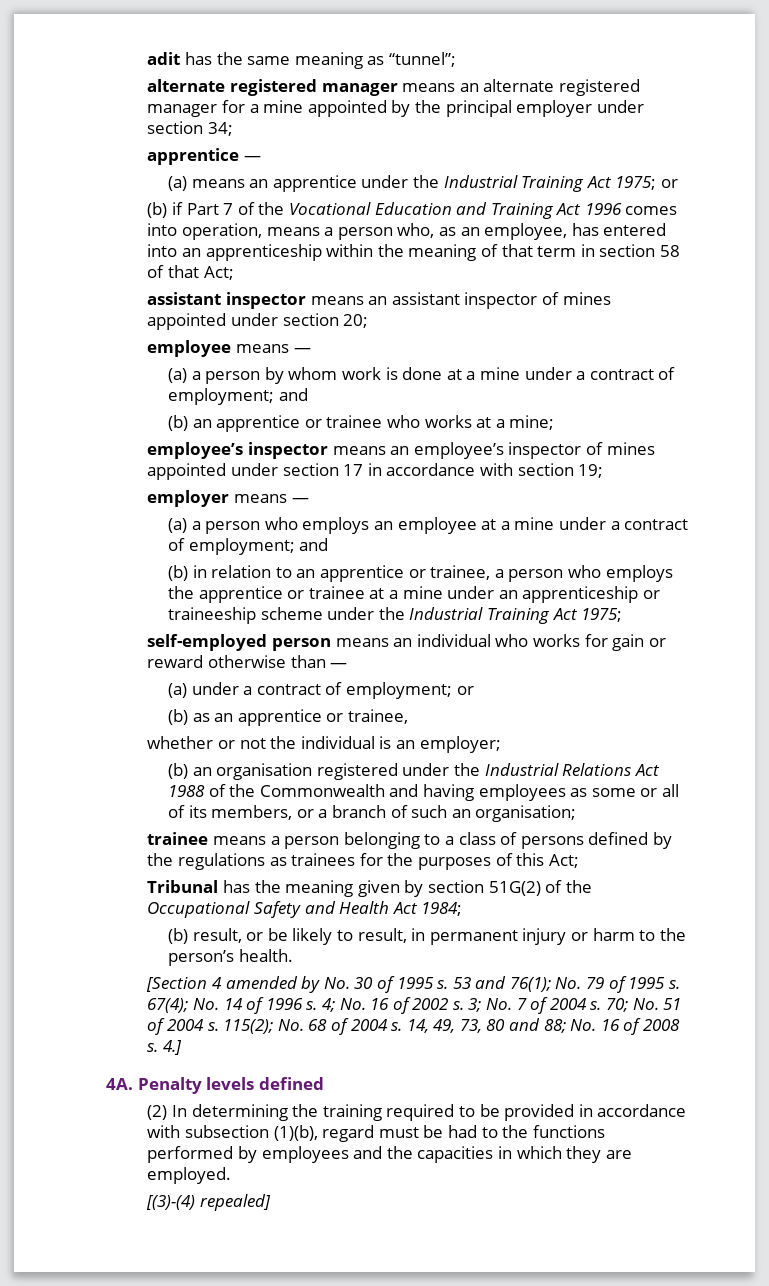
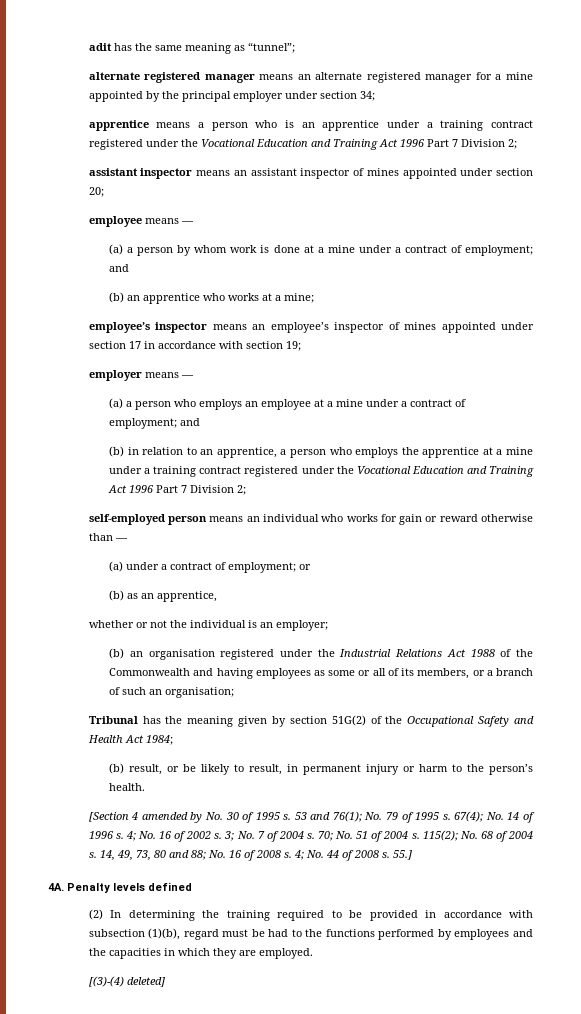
- apprentice —
- (a) means an apprentice under the Industrial Training Act 1975; or
- (b) if Part 7 of the Vocational Education and Training Act 1996 comes into operation, means a person who, as an employee, has entered into an apprenticeship within the meaning of that term in section 58 of that Act;
+ apprentice means a person who is an apprentice under a training contract registered under the Vocational Education and Training Act 1996 Part 7 Division 2;
- (b) an apprentice or trainee who works at a mine;
+ (b) an apprentice who works at a mine;
- (b) in relation to an apprentice or trainee, a person who employs the apprentice or trainee at a mine under an apprenticeship or traineeship scheme under the Industrial Training Act 1975;
+ (b) in relation to an apprentice, a person who employs the apprentice at a mine under a training contract registered under the Vocational Education and Training Act 1996 Part 7 Division 2;
- (b) as an apprentice or trainee,
+ (b) as an apprentice,
- trainee means a person belonging to a class of persons defined by the regulations as trainees for the purposes of this Act;
- 4.]
+ 4; No. 44 of 2008 s. 55.]
- [(3)-(4) repealed]
+ [(3)-(4) deleted]

